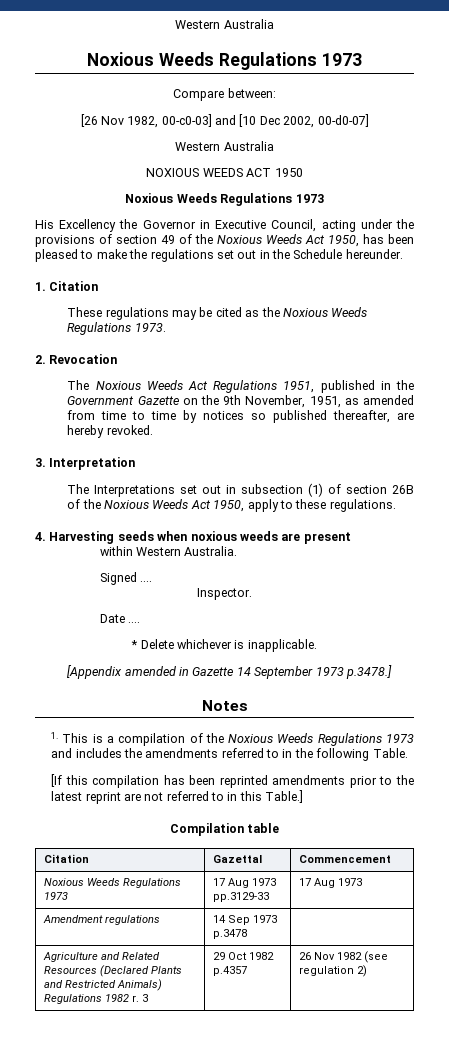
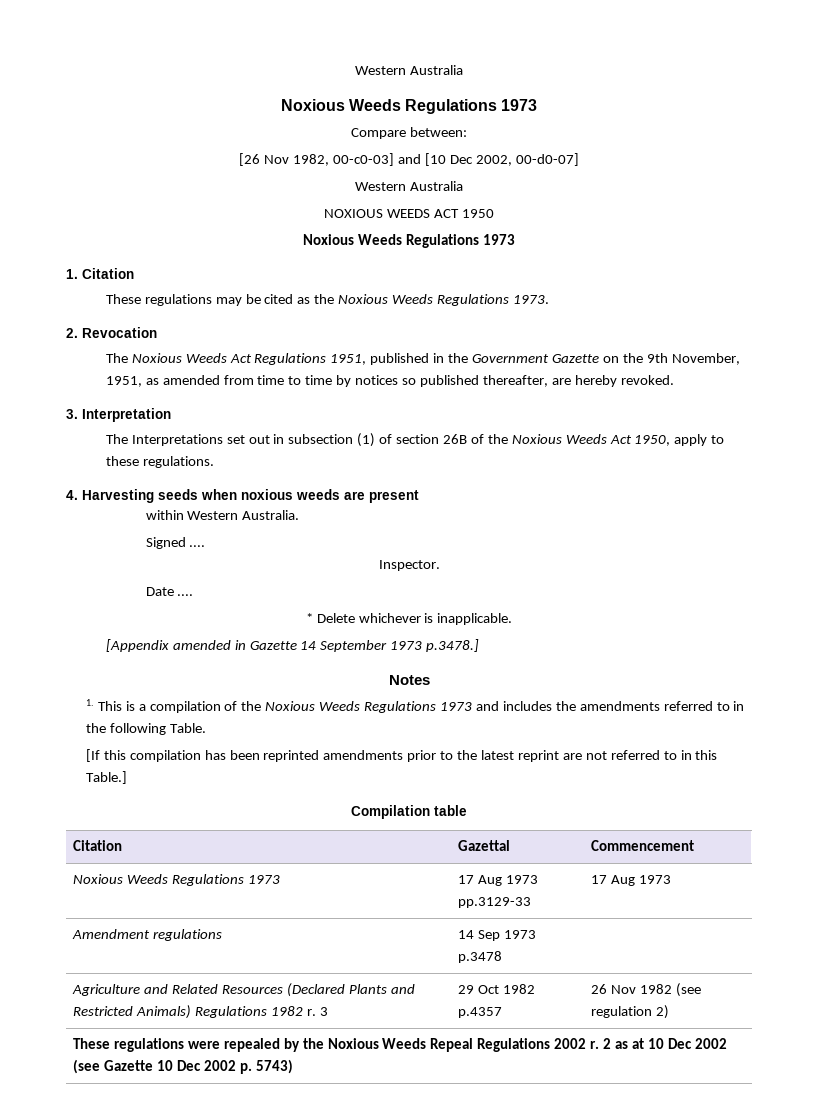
- His Excellency the Governor in Executive Council, acting under the provisions of section 49 of the Noxious Weeds Act 1950, has been pleased to make the regulations set out in the Schedule hereunder.
+ These regulations were repealed by the Noxious Weeds Repeal Regulations 2002 r. 2 as at 10 Dec 2002 (see Gazette 10 Dec 2002 p. 5743)

